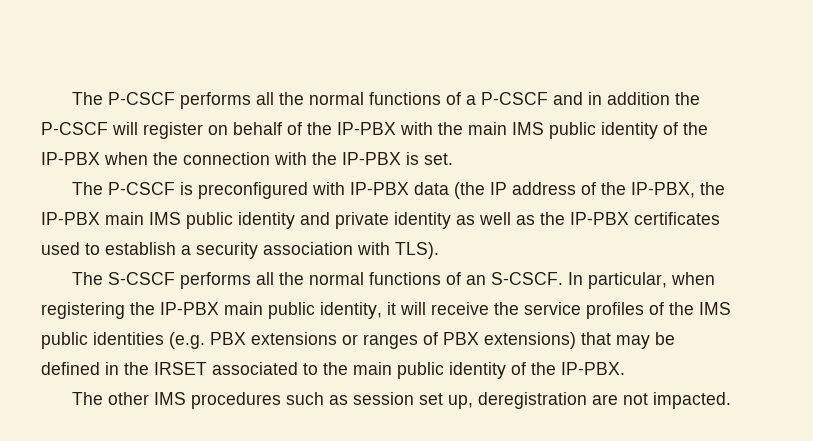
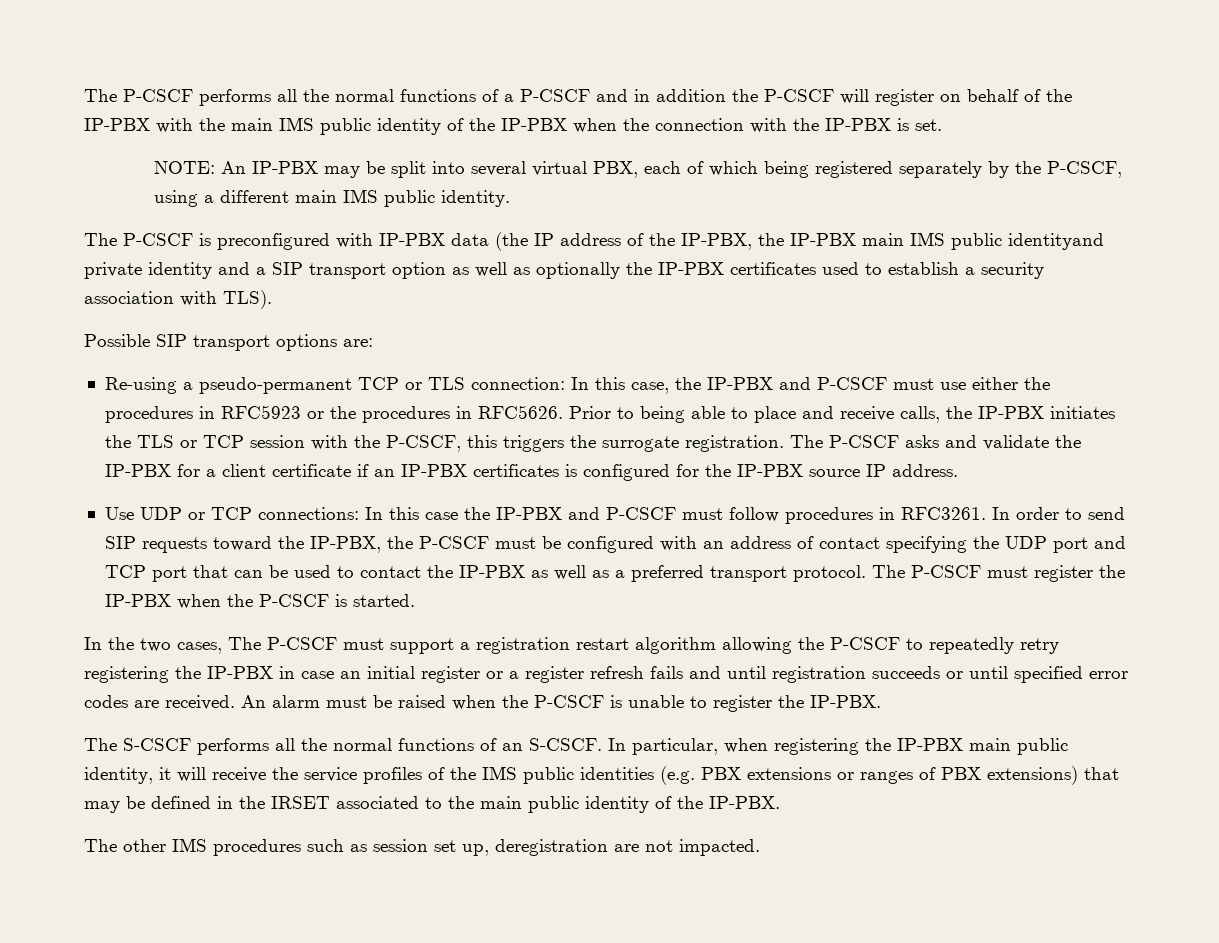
+ NOTE: An IP-PBX may be split into several virtual PBX, each of which being registered separately by the P-CSCF, using a different main IMS public identity.
- The P-CSCF is preconfigured with IP-PBX data (the IP address of the IP-PBX, the IP-PBX main IMS public identity and private identity as well as the IP-PBX certificates used to establish a security association with TLS).
+ The P-CSCF is preconfigured with IP-PBX data (the IP address of the IP-PBX, the IP-PBX main IMS public identityand private identity and a SIP transport option as well as optionally the IP-PBX certificates used to establish a security association with TLS).
+ Possible SIP transport options are:
+ Re-using a pseudo-permanent TCP or TLS connection: In this case, the IP-PBX and P-CSCF must use either the procedures in RFC5923 or the procedures in RFC5626. Prior to being able to place and receive calls, the IP-PBX initiates the TLS or TCP session with the P-CSCF, this triggers the surrogate registration. The P-CSCF asks and validate the IP-PBX for a client certificate if an IP-PBX certificates is configured for the IP-PBX source IP address.
+ Use UDP or TCP connections: In this case the IP-PBX and P-CSCF must follow procedures in RFC3261. In order to send SIP requests toward the IP-PBX, the P-CSCF must be configured with an address of contact specifying the UDP port and TCP port that can be used to contact the IP-PBX as well as a preferred transport protocol. The P-CSCF must register the IP-PBX when the P-CSCF is started.
+ In the two cases, The P-CSCF must support a registration restart algorithm allowing the P-CSCF to repeatedly retry registering the IP-PBX in case an initial register or a register refresh fails and until registration succeeds or until specified error codes are received. An alarm must be raised when the P-CSCF is unable to register the IP-PBX.

